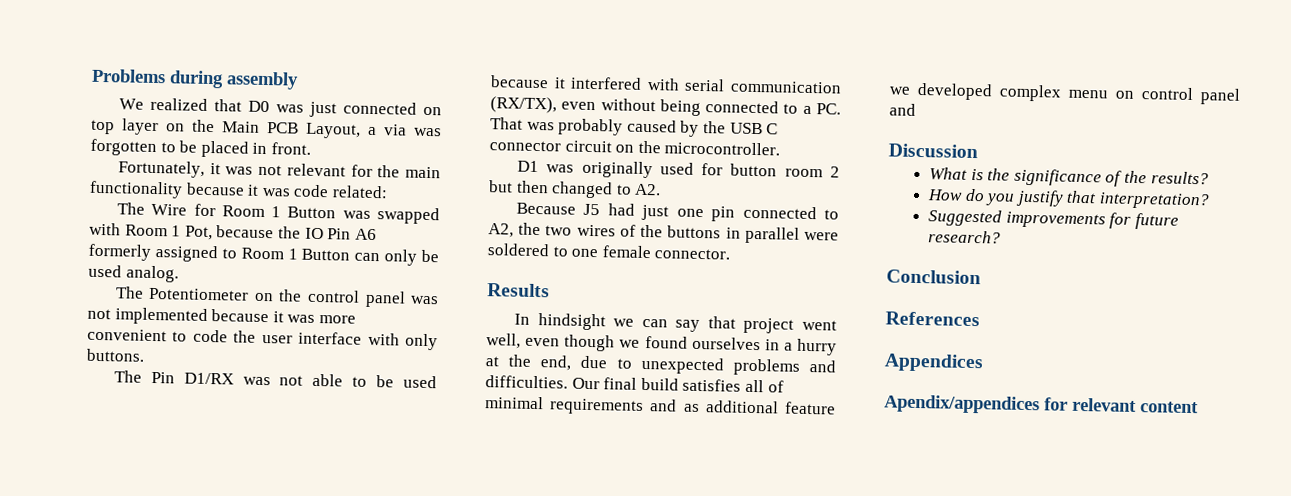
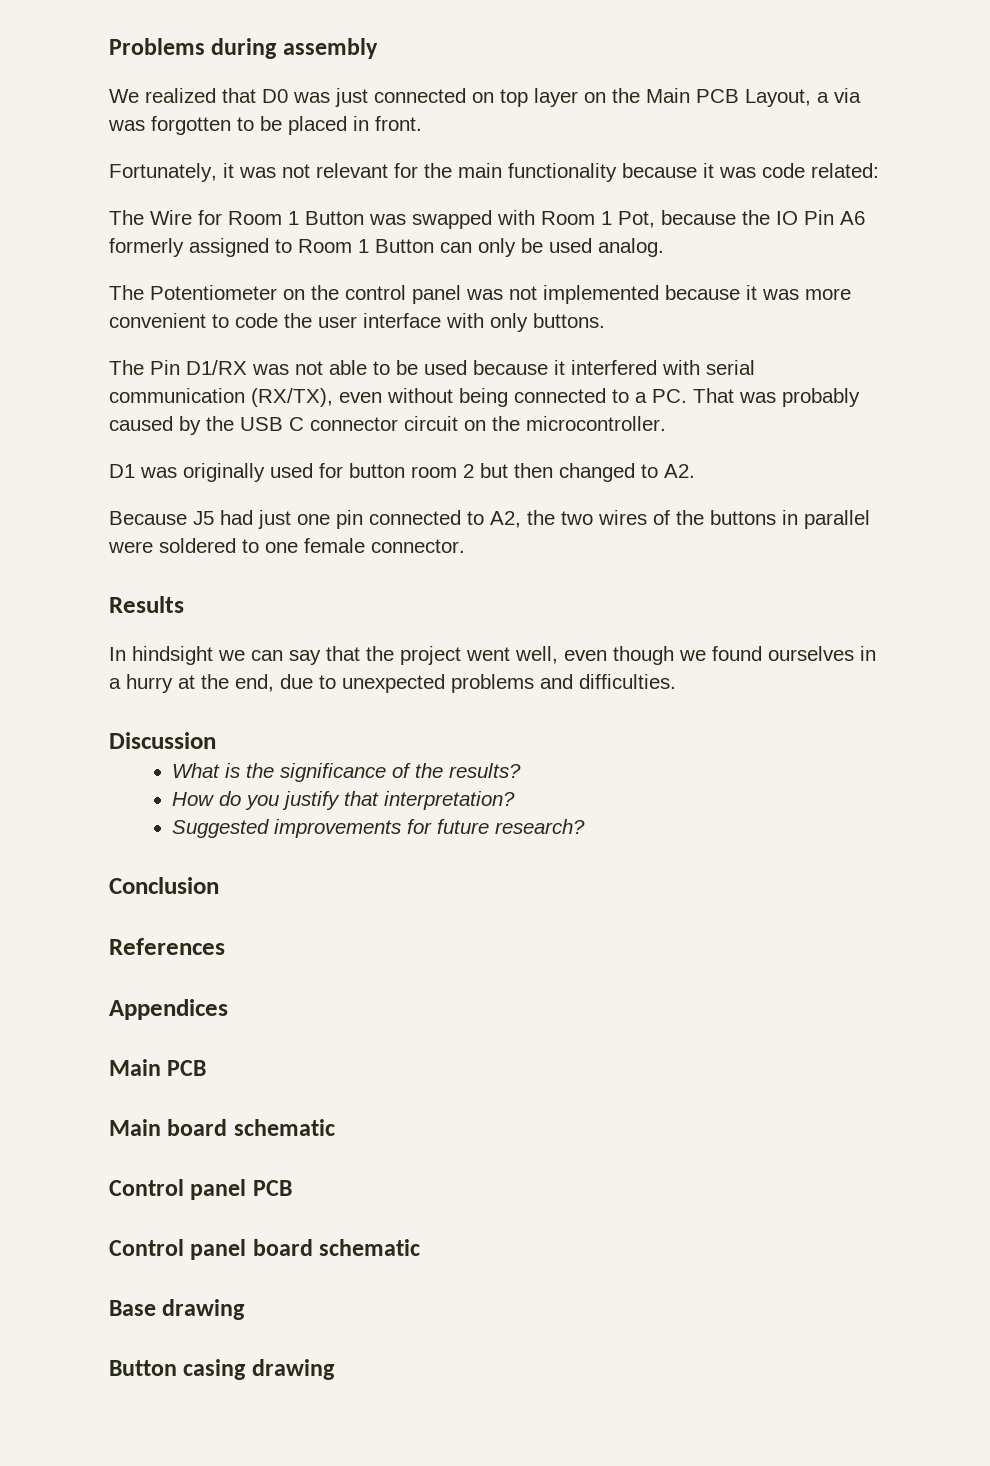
- In hindsight we can say that project went well, even though we found ourselves in a hurry at the end, due to unexpected problems and difficulties. Our final build satisfies all of minimal requirements and as additional feature we developed complex menu on control panel and
+ In hindsight we can say that the project went well, even though we found ourselves in a hurry at the end, due to unexpected problems and difficulties.
  Appendices
- Apendix/appendices for relevant content
+ Main PCB
+ Main board schematic
+ Control panel PCB
+ Control panel board schematic
+ Base drawing
+ Button casing drawing

